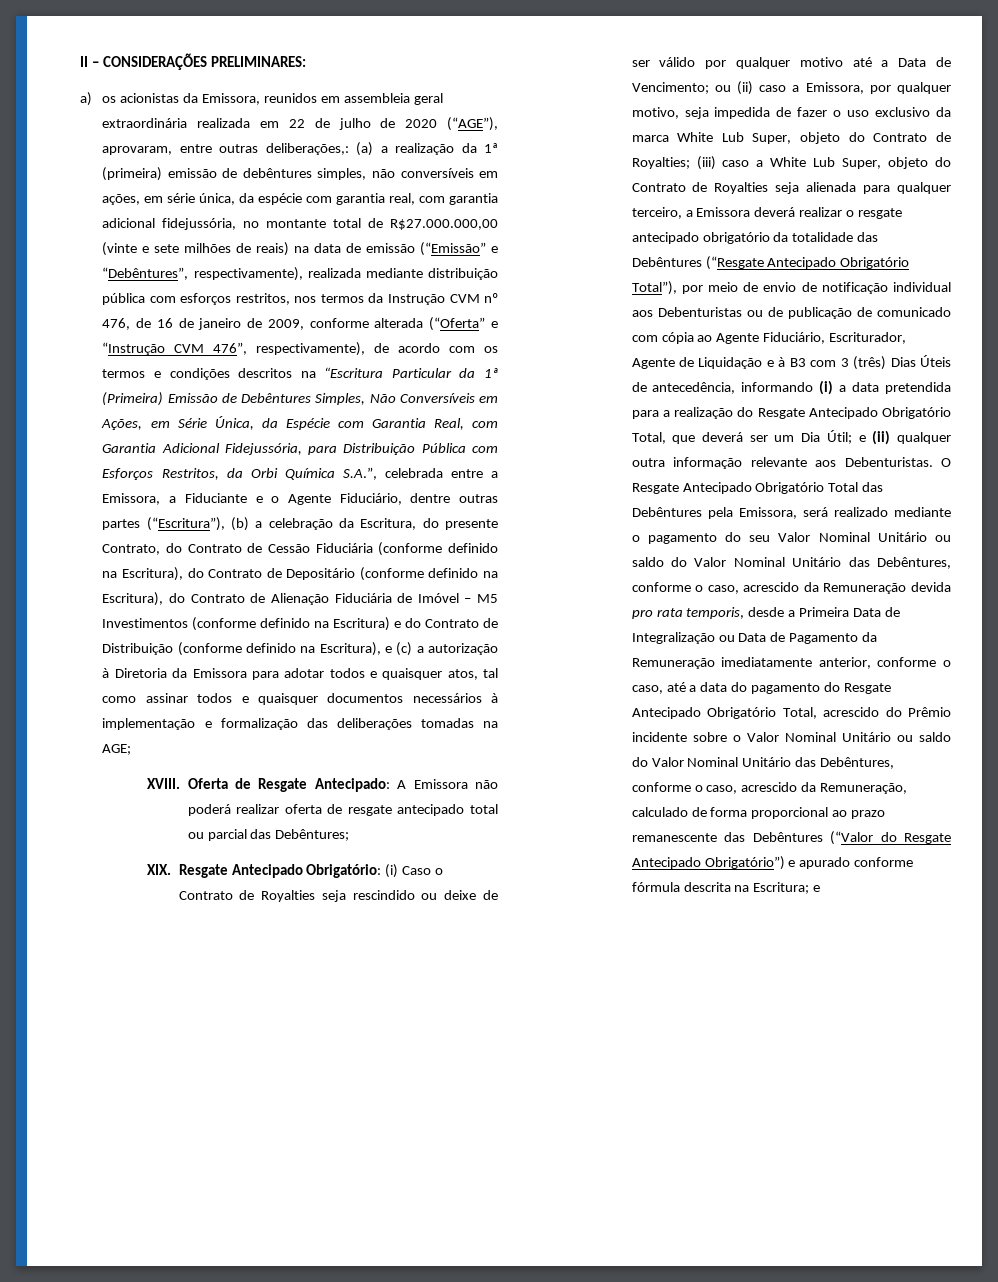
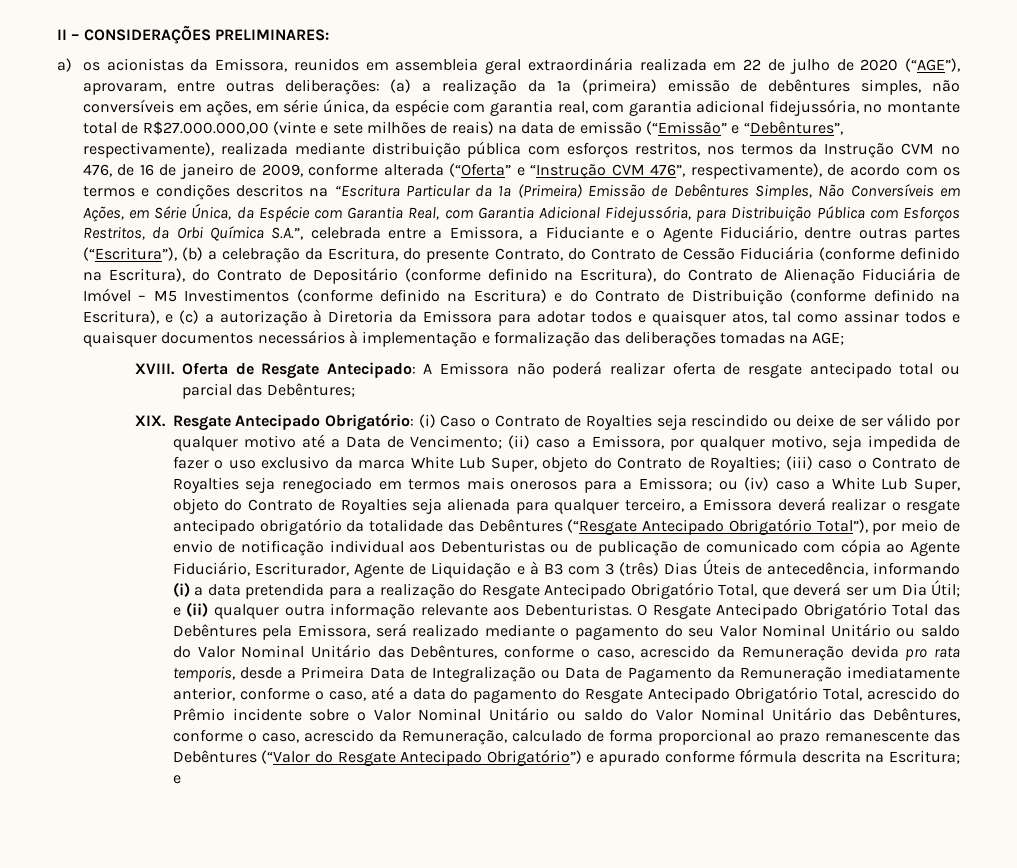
- a) os acionistas da Emissora, reunidos em assembleia geral extraordinária realizada em 22 de julho de 2020 (“AGE”), aprovaram, entre outras deliberações,:
+ a) os acionistas da Emissora, reunidos em assembleia geral extraordinária realizada em 22 de julho de 2020 (“AGE”), aprovaram, entre outras deliberações:
- ou (ii) caso a Emissora, por qualquer motivo, seja impedida de fazer o uso exclusivo da marca White Lub Super, objeto do Contrato de Royalties;
+ (ii) caso a Emissora, por qualquer motivo, seja impedida de fazer o uso exclusivo da marca White Lub Super, objeto do Contrato de Royalties;
- (iii) caso a White Lub Super, objeto do Contrato de Royalties seja alienada para qualquer terceiro, a Emissora deverá realizar o resgate antecipado obrigatório da totalidade das Debêntures (“Resgate Antecipado Obrigatório Total”), por meio de envio de notificação individual aos Debenturistas ou de publicação de comunicado com cópia ao Agente Fiduciário, Escriturador, Agente de Liquidação e à B3 com 3 (três) Dias Úteis de antecedência, informando (i) a data pretendida para a realização do Resgate Antecipado Obrigatório Total, que deverá ser um Dia Útil;
+ (iii) caso o Contrato de Royalties seja renegociado em termos mais onerosos para a Emissora; ou (iv) caso a White Lub Super, objeto do Contrato de Royalties seja alienada para qualquer terceiro, a Emissora deverá realizar o resgate antecipado obrigatório da totalidade das Debêntures (“Resgate Antecipado Obrigatório Total”), por meio de envio de notificação individual aos Debenturistas ou de publicação de comunicado com cópia ao Agente Fiduciário, Escriturador, Agente de Liquidação e à B3 com 3 (três) Dias Úteis de antecedência, informando (i) a data pretendida para a realização do Resgate Antecipado Obrigatório Total, que deverá ser um Dia Útil;

